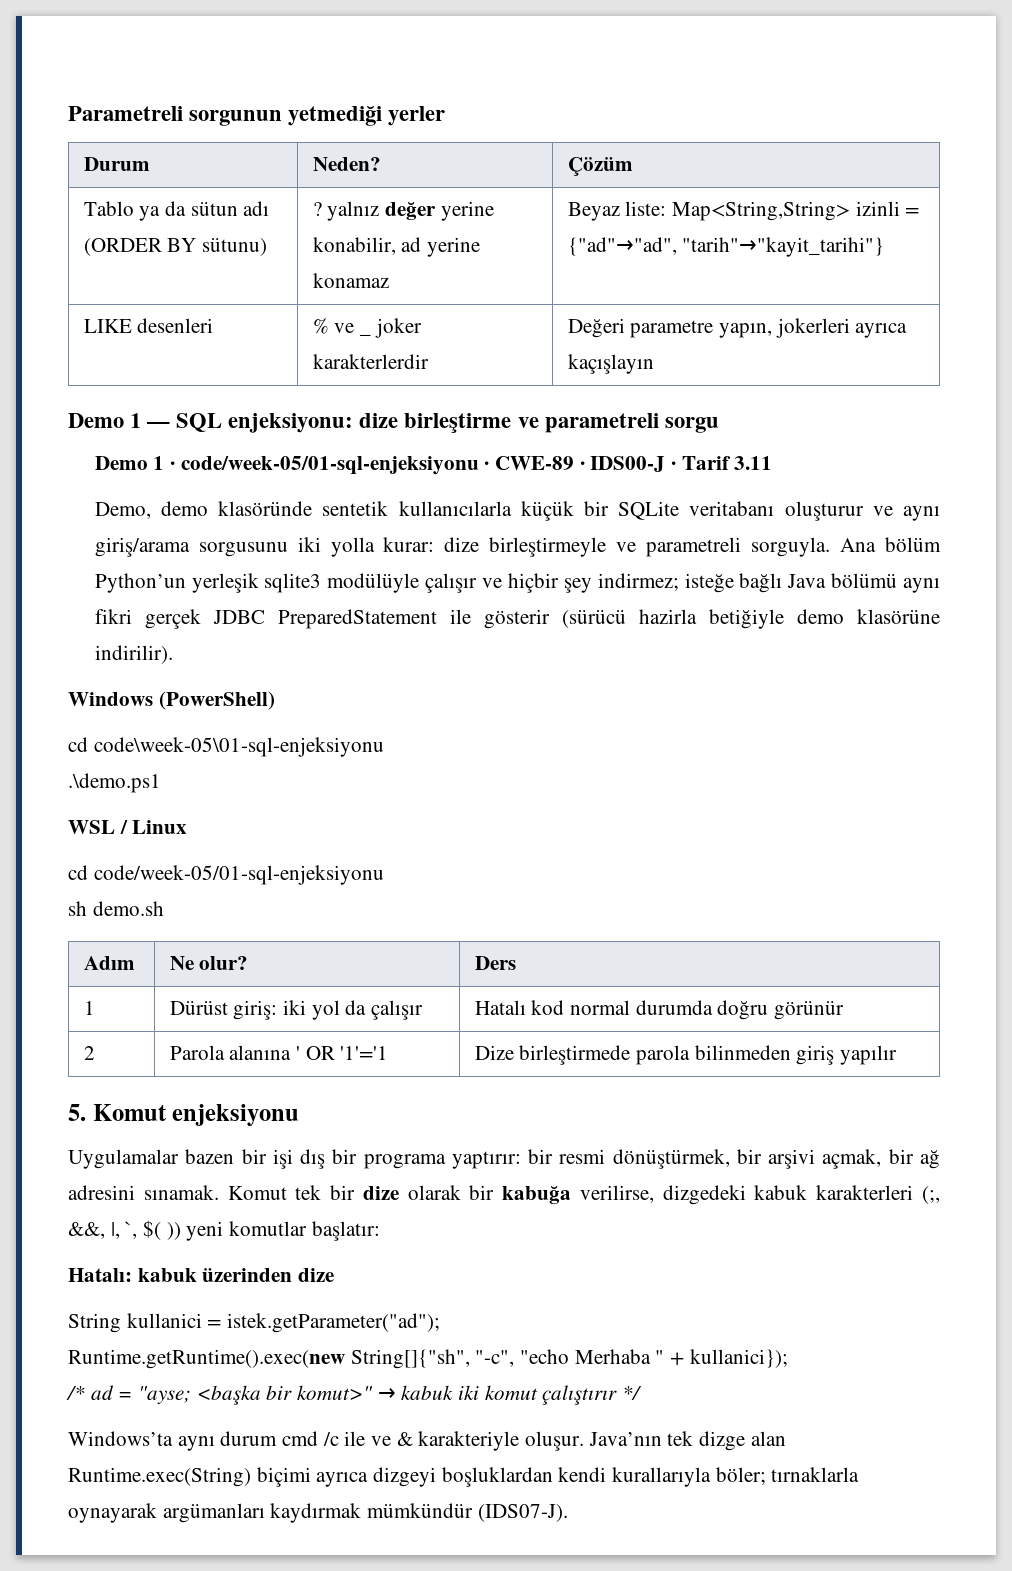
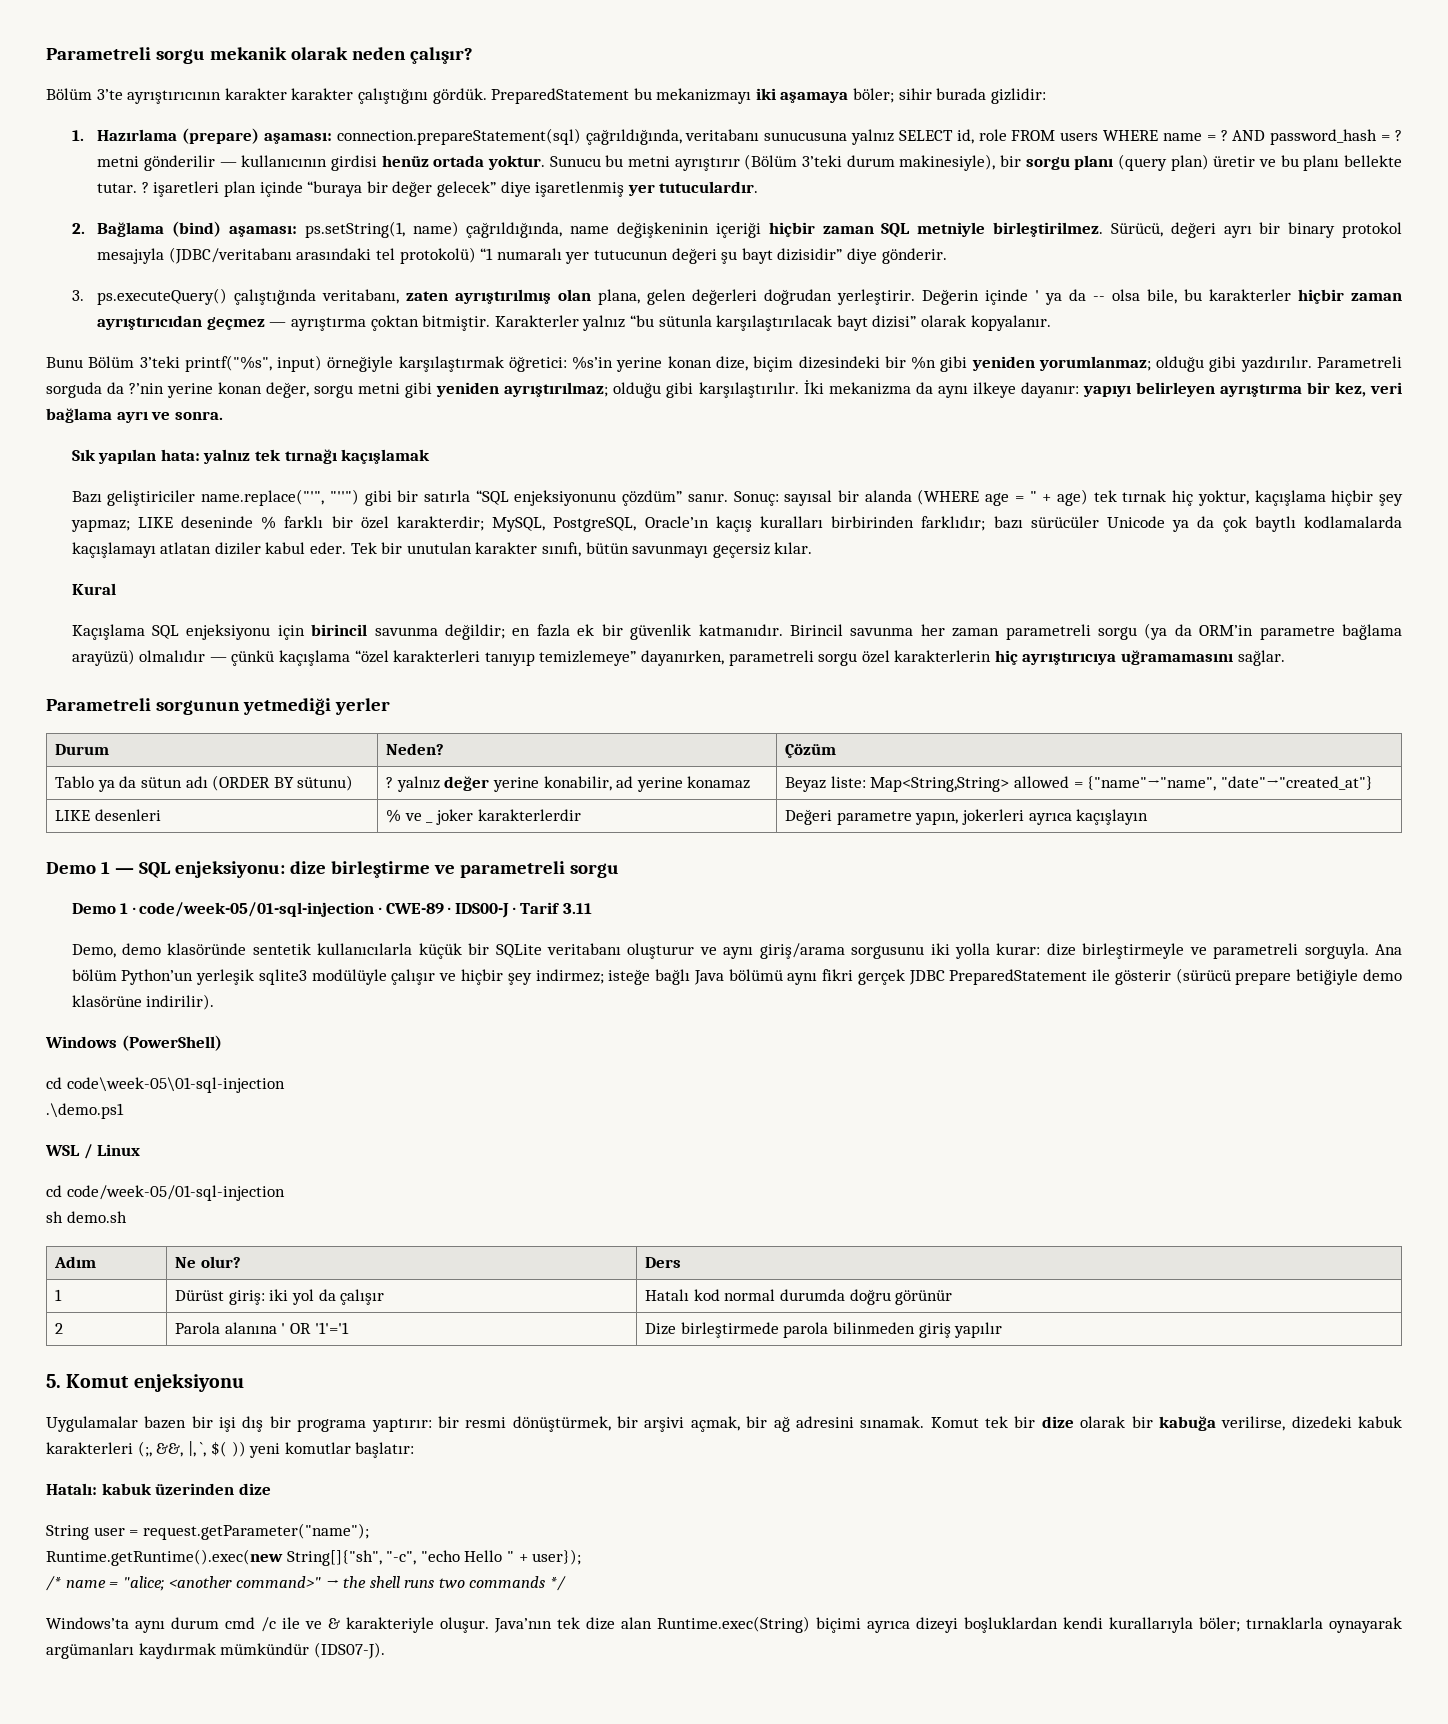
+ Parametreli sorgu mekanik olarak neden çalışır?
+ Bölüm 3’te ayrıştırıcının karakter karakter çalıştığını gördük. PreparedStatement bu mekanizmayı iki aşamaya böler; sihir burada gizlidir:
+ 1. Hazırlama (prepare) aşaması: connection.prepareStatement(sql) çağrıldığında, veritabanı sunucusuna yalnız SELECT id, role FROM users WHERE name = ? AND password_hash = ? metni gönderilir — kullanıcının girdisi henüz ortada yoktur. Sunucu bu metni ayrıştırır (Bölüm 3’teki durum makinesiyle), bir sorgu planı (query plan) üretir ve bu planı bellekte tutar. ? işaretleri plan içinde “buraya bir değer gelecek” diye işaretlenmiş yer tutuculardır.
+ 2. Bağlama (bind) aşaması: ps.setString(1, name) çağrıldığında, name değişkeninin içeriği hiçbir zaman SQL metniyle birleştirilmez. Sürücü, değeri ayrı bir binary protokol mesajıyla (JDBC/veritabanı arasındaki tel protokolü) “1 numaralı yer tutucunun değeri şu bayt dizisidir” diye gönderir.
+ 3. ps.executeQuery() çalıştığında veritabanı, zaten ayrıştırılmış olan plana, gelen değerleri doğrudan yerleştirir. Değerin içinde ' ya da -- olsa bile, bu karakterler hiçbir zaman ayrıştırıcıdan geçmez — ayrıştırma çoktan bitmiştir. Karakterler yalnız “bu sütunla karşılaştırılacak bayt dizisi” olarak kopyalanır.
+ Bunu Bölüm 3’teki printf("%s", input) örneğiyle karşılaştırmak öğretici: %s’in yerine konan dize, biçim dizesindeki bir %n gibi yeniden yorumlanmaz; olduğu gibi yazdırılır. Parametreli sorguda da ?’nin yerine konan değer, sorgu metni gibi yeniden ayrıştırılmaz; olduğu gibi karşılaştırılır. İki mekanizma da aynı ilkeye dayanır: yapıyı belirleyen ayrıştırma bir kez, veri bağlama ayrı ve sonra.
+ Sık yapılan hata: yalnız tek tırnağı kaçışlamak
+ Bazı geliştiriciler name.replace("'", "''") gibi bir satırla “SQL enjeksiyonunu çözdüm” sanır. Sonuç: sayısal bir alanda (WHERE age = " + age) tek tırnak hiç yoktur, kaçışlama hiçbir şey yapmaz; LIKE deseninde % farklı bir özel karakterdir; MySQL, PostgreSQL, Oracle’ın kaçış kuralları birbirinden farklıdır; bazı sürücüler Unicode ya da çok baytlı kodlamalarda kaçışlamayı atlatan diziler kabul eder. Tek bir unutulan karakter sınıfı, bütün savunmayı geçersiz kılar.
+ Kural
+ Kaçışlama SQL enjeksiyonu için birincil savunma değildir; en fazla ek bir güvenlik katmanıdır. Birincil savunma her zaman parametreli sorgu (ya da ORM’in parametre bağlama arayüzü) olmalıdır — çünkü kaçışlama “özel karakterleri tanıyıp temizlemeye” dayanırken, parametreli sorgu özel karakterlerin hiç ayrıştırıcıya uğramamasını sağlar.
- Tablo ya da sütun adı (ORDER BY sütunu) | ? yalnız değer yerine konabilir, ad yerine konamaz | Beyaz liste: Map<String,String> izinli = {"ad"→"ad", "tarih"→"kayit_tarihi"}
+ Tablo ya da sütun adı (ORDER BY sütunu) | ? yalnız değer yerine konabilir, ad yerine konamaz | Beyaz liste: Map<String,String> allowed = {"name"→"name", "date"→"created_at"}
- Demo 1 · code/week-05/01-sql-enjeksiyonu · CWE-89 · IDS00-J · Tarif 3.11
+ Demo 1 · code/week-05/01-sql-injection · CWE-89 · IDS00-J · Tarif 3.11
- Ana bölüm Python’un yerleşik sqlite3 modülüyle çalışır ve hiçbir şey indirmez; isteğe bağlı Java bölümü aynı fikri gerçek JDBC PreparedStatement ile gösterir (sürücü hazirla betiğiyle demo klasörüne indirilir).
+ Ana bölüm Python’un yerleşik sqlite3 modülüyle çalışır ve hiçbir şey indirmez; isteğe bağlı Java bölümü aynı fikri gerçek JDBC PreparedStatement ile gösterir (sürücü prepare betiğiyle demo klasörüne indirilir).
- cd code\week-05\01-sql-enjeksiyonu
+ cd code\week-05\01-sql-injection
- cd code/week-05/01-sql-enjeksiyonu
+ cd code/week-05/01-sql-injection
- Komut tek bir dize olarak bir kabuğa verilirse, dizgedeki kabuk karakterleri (;, &&, |, `, $( )) yeni komutlar başlatır:
+ Komut tek bir dize olarak bir kabuğa verilirse, dizedeki kabuk karakterleri (;, &&, |, `, $( )) yeni komutlar başlatır:
- String kullanici = istek.getParameter("ad");
+ String user = request.getParameter("name");
- Runtime.getRuntime().exec(new String[]{"sh", "-c", "echo Merhaba " + kullanici});
+ Runtime.getRuntime().exec(new String[]{"sh", "-c", "echo Hello " + user});
- /* ad = "ayse; <başka bir komut>" → kabuk iki komut çalıştırır */
+ /* name = "alice; <another command>" → the shell runs two commands */
- Java’nın tek dizge alan Runtime.exec(String) biçimi ayrıca dizgeyi boşluklardan kendi kurallarıyla böler; tırnaklarla oynayarak argümanları kaydırmak mümkündür (IDS07-J).
+ Java’nın tek dize alan Runtime.exec(String) biçimi ayrıca dizeyi boşluklardan kendi kurallarıyla böler; tırnaklarla oynayarak argümanları kaydırmak mümkündür (IDS07-J).

